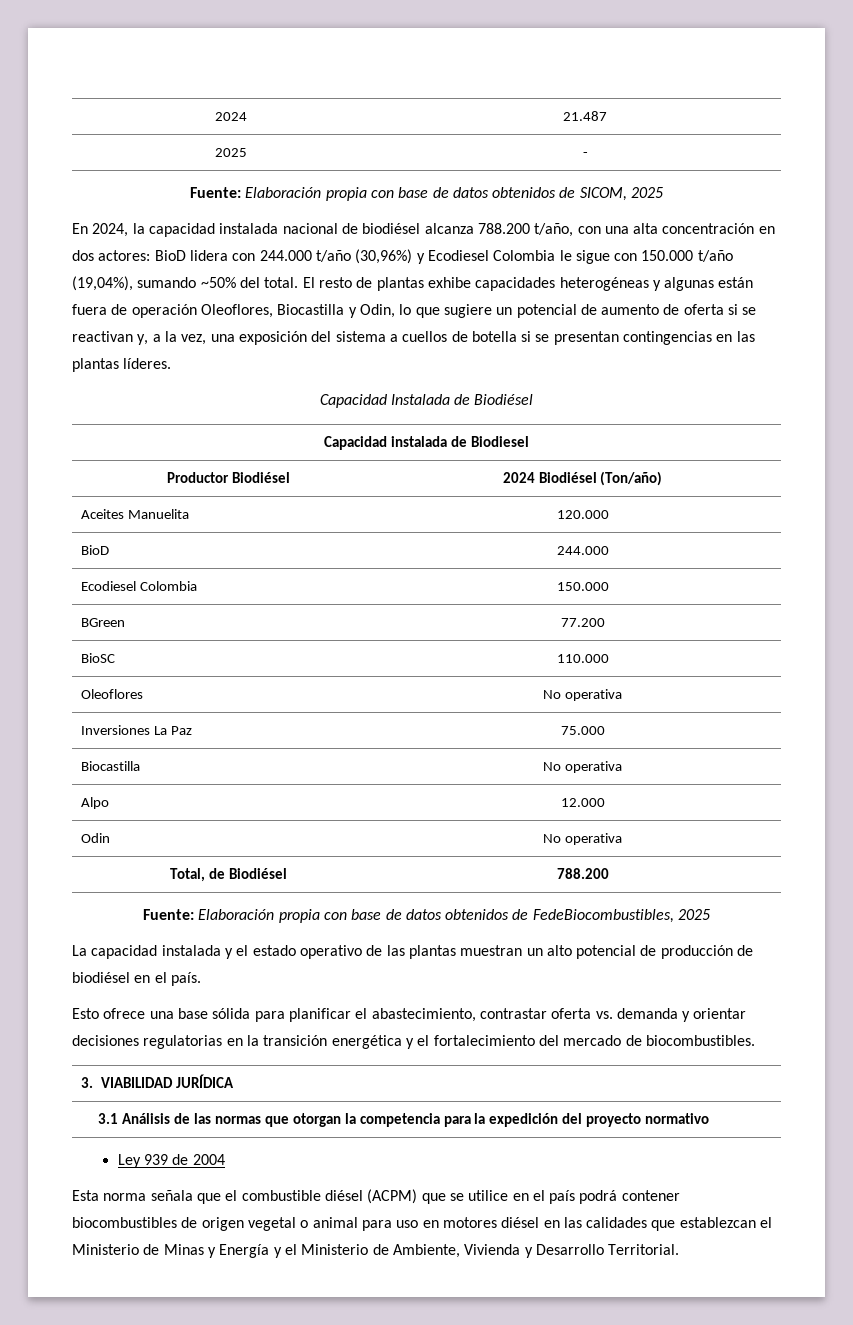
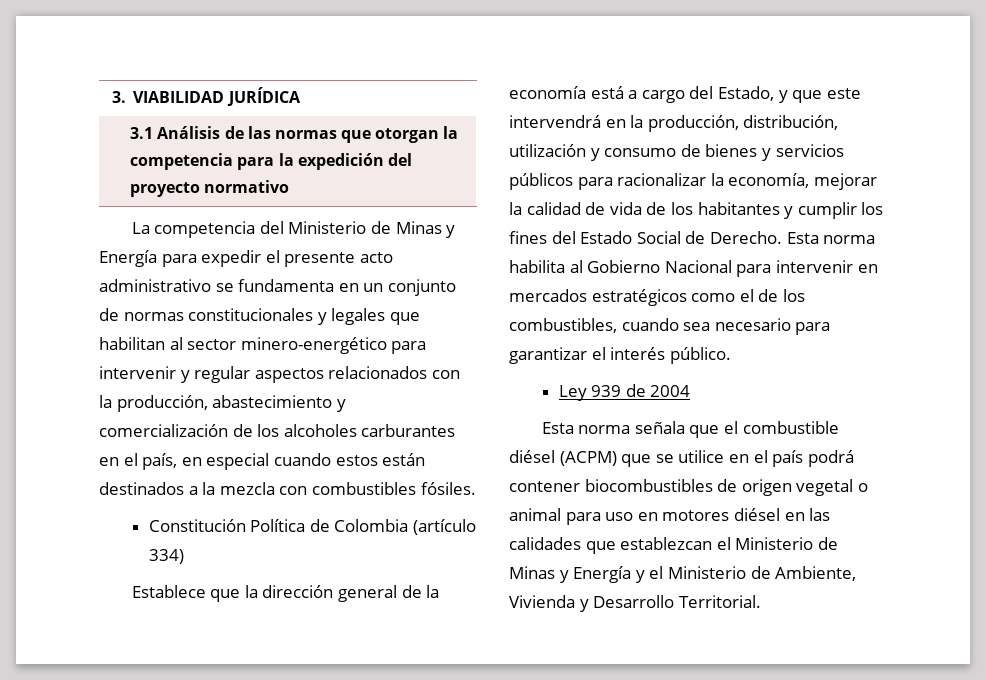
- 2024 | 21.487
- 2025 | -
- Fuente: Elaboración propia con base de datos obtenidos de SICOM, 2025
- En 2024, la capacidad instalada nacional de biodiésel alcanza 788.200 t/año, con una alta concentración en dos actores: BioD lidera con 244.000 t/año (30,96%) y Ecodiesel Colombia le sigue con 150.000 t/año (19,04%), sumando ~50% del total. El resto de plantas exhibe capacidades heterogéneas y algunas están fuera de operación Oleoflores, Biocastilla y Odin, lo que sugiere un potencial de aumento de oferta si se reactivan y, a la vez, una exposición del sistema a cuellos de botella si se presentan contingencias en las plantas líderes.
- Capacidad Instalada de Biodiésel
- Capacidad instalada de Biodiesel
- Productor Biodiésel | 2024 Biodiésel (Ton/año)
- Aceites Manuelita | 120.000
- BioD | 244.000
- Ecodiesel Colombia | 150.000
- BGreen | 77.200
- BioSC | 110.000
- Oleoflores | No operativa
- Inversiones La Paz | 75.000
- Biocastilla | No operativa
- Alpo | 12.000
- Odin | No operativa
- Total, de Biodiésel | 788.200
- Fuente: Elaboración propia con base de datos obtenidos de FedeBiocombustibles, 2025
- La capacidad instalada y el estado operativo de las plantas muestran un alto potencial de producción de biodiésel en el país.
- Esto ofrece una base sólida para planificar el abastecimiento, contrastar oferta vs. demanda y orientar decisiones regulatorias en la transición energética y el fortalecimiento del mercado de biocombustibles.
+ La competencia del Ministerio de Minas y Energía para expedir el presente acto administrativo se fundamenta en un conjunto de normas constitucionales y legales que habilitan al sector minero-energético para intervenir y regular aspectos relacionados con la producción, abastecimiento y comercialización de los alcoholes carburantes en el país, en especial cuando estos están destinados a la mezcla con combustibles fósiles.
+ Constitución Política de Colombia (artículo 334)
+ Establece que la dirección general de la economía está a cargo del Estado, y que este intervendrá en la producción, distribución, utilización y consumo de bienes y servicios públicos para racionalizar la economía, mejorar la calidad de vida de los habitantes y cumplir los fines del Estado Social de Derecho. Esta norma habilita al Gobierno Nacional para intervenir en mercados estratégicos como el de los combustibles, cuando sea necesario para garantizar el interés público.

